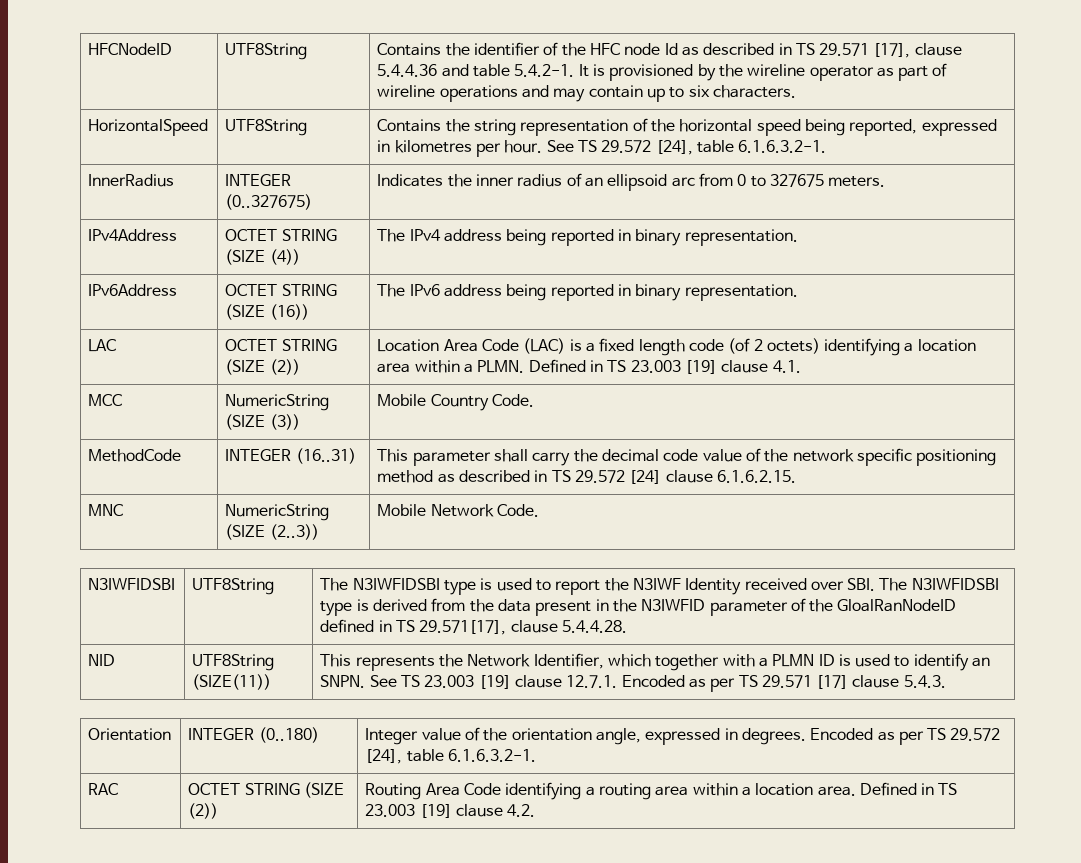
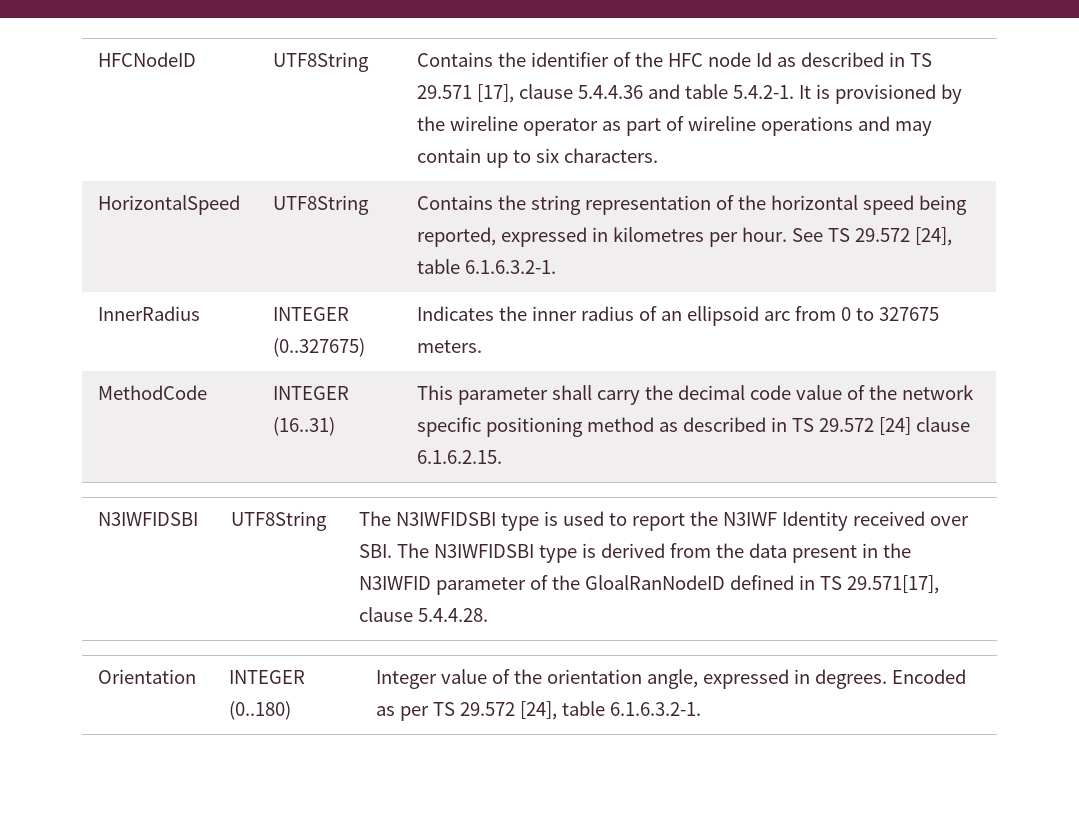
- IPv4Address | OCTET STRING (SIZE (4)) | The IPv4 address being reported in binary representation.
- IPv6Address | OCTET STRING (SIZE (16)) | The IPv6 address being reported in binary representation.
- LAC | OCTET STRING (SIZE (2)) | Location Area Code (LAC) is a fixed length code (of 2 octets) identifying a location area within a PLMN. Defined in TS 23.003 [19] clause 4.1.
- MCC | NumericString (SIZE (3)) | Mobile Country Code.
- MNC | NumericString (SIZE (2..3)) | Mobile Network Code.
- NID | UTF8String (SIZE(11)) | This represents the Network Identifier, which together with a PLMN ID is used to identify an SNPN. See TS 23.003 [19] clause 12.7.1. Encoded as per TS 29.571 [17] clause 5.4.3.
- RAC | OCTET STRING (SIZE (2)) | Routing Area Code identifying a routing area within a location area. Defined in TS 23.003 [19] clause 4.2.

